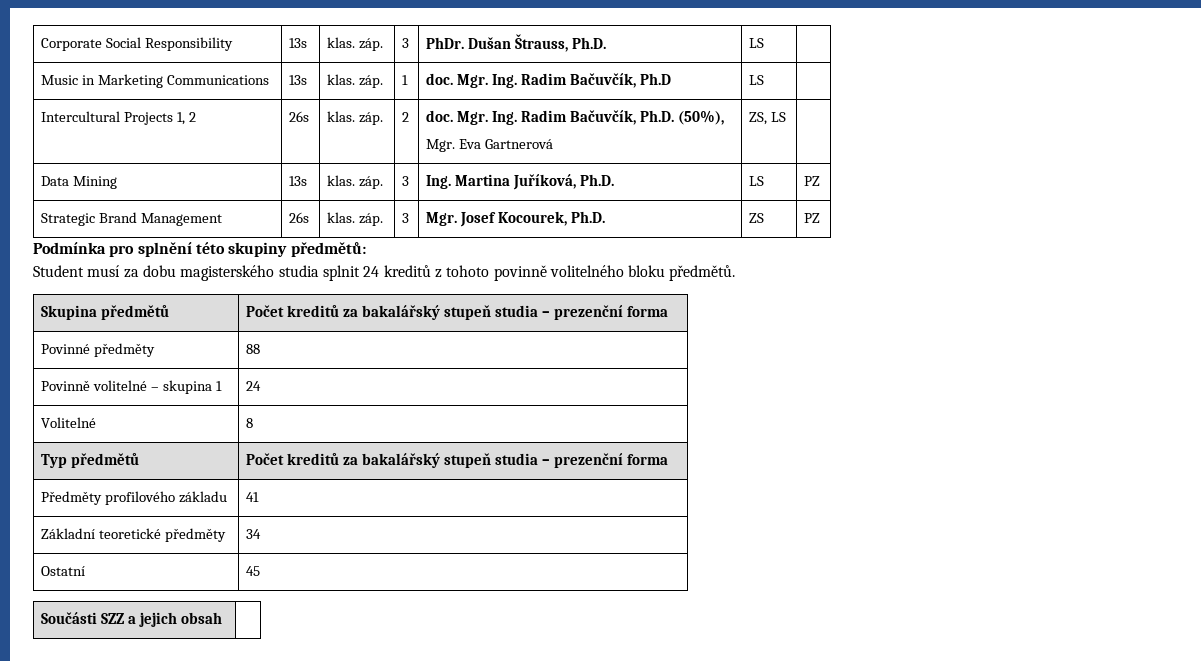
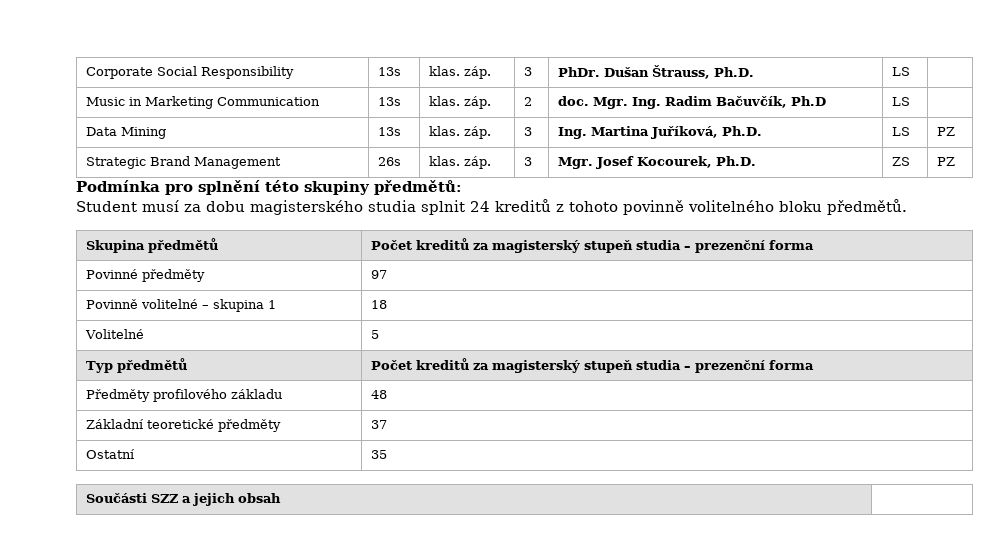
- Music in Marketing Communications | 13s | klas. záp. | 1 | doc. Mgr. Ing. Radim Bačuvčík, Ph.D | LS |
- Intercultural Projects 1, 2 | 26s | klas. záp. | 2 | doc. Mgr. Ing. Radim Bačuvčík, Ph.D. (50%),
- Mgr. Eva Gartnerová | ZS, LS |
+ Music in Marketing Communication | 13s | klas. záp. | 2 | doc. Mgr. Ing. Radim Bačuvčík, Ph.D | LS |
- Skupina předmětů | Počet kreditů za bakalářský stupeň studia – prezenční forma
+ Skupina předmětů | Počet kreditů za magisterský stupeň studia – prezenční forma
- Povinné předměty | 88
+ Povinné předměty | 97
- Povinně volitelné – skupina 1 | 24
+ Povinně volitelné – skupina 1 | 18
- Volitelné | 8
+ Volitelné | 5
- Typ předmětů | Počet kreditů za bakalářský stupeň studia – prezenční forma
+ Typ předmětů | Počet kreditů za magisterský stupeň studia – prezenční forma
- Předměty profilového základu | 41
+ Předměty profilového základu | 48
- Základní teoretické předměty | 34
+ Základní teoretické předměty | 37
- Ostatní | 45
+ Ostatní | 35

